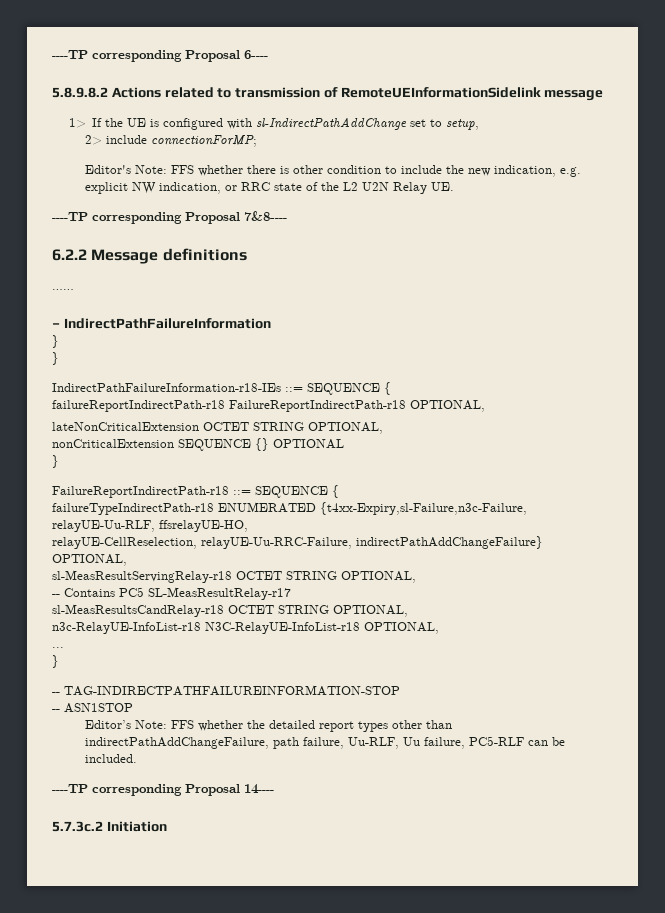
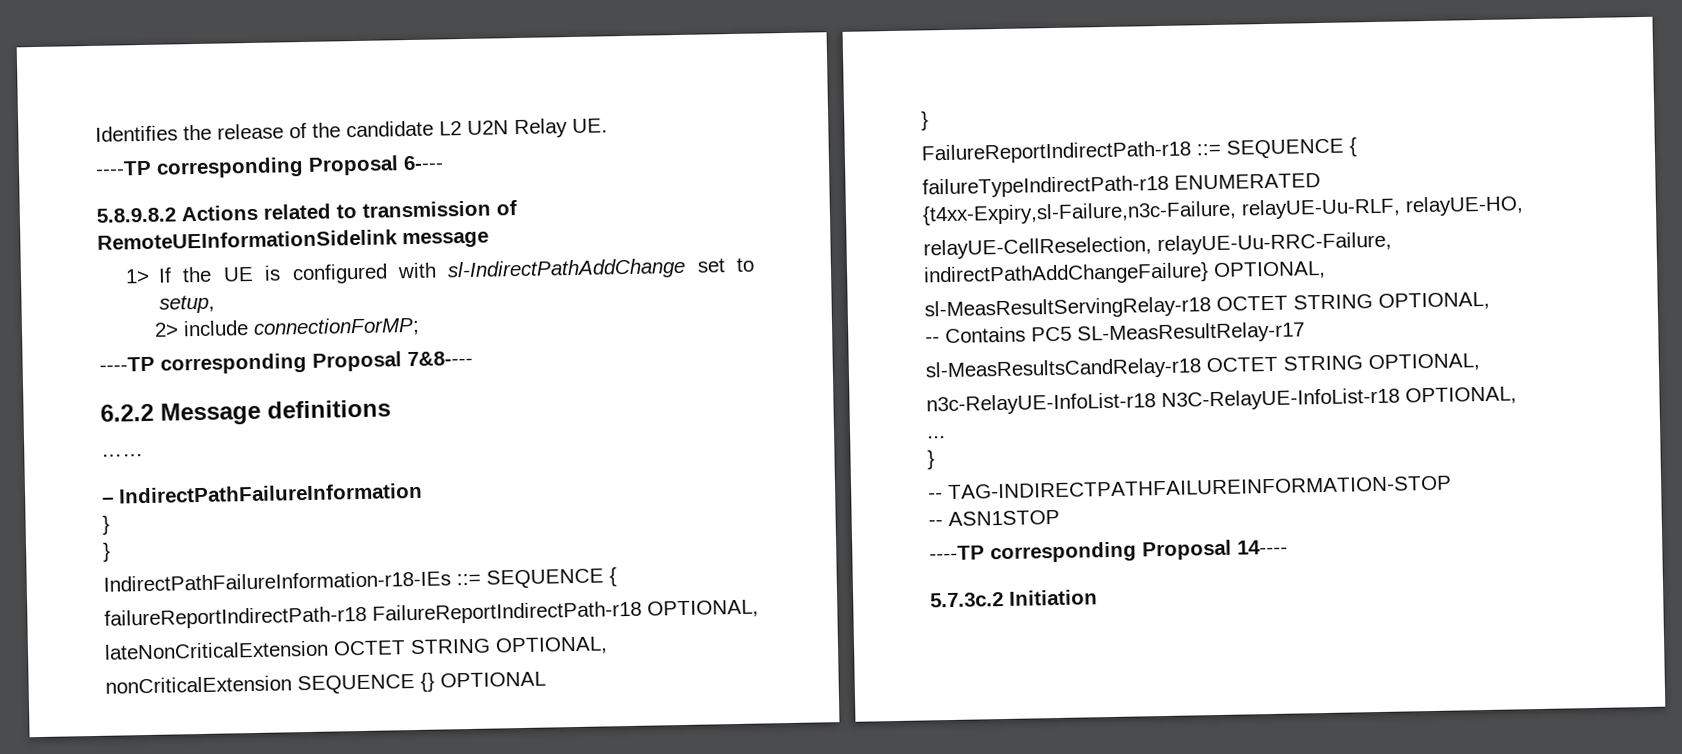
+ Identifies the release of the candidate L2 U2N Relay UE.
- Editor's Note: FFS whether there is other condition to include the new indication, e.g. explicit NW indication, or RRC state of the L2 U2N Relay UE.
- failureTypeIndirectPath-r18 ENUMERATED {t4xx-Expiry,sl-Failure,n3c-Failure, relayUE-Uu-RLF, ffsrelayUE-HO,
+ failureTypeIndirectPath-r18 ENUMERATED {t4xx-Expiry,sl-Failure,n3c-Failure, relayUE-Uu-RLF, relayUE-HO,
- Editor’s Note: FFS whether the detailed report types other than indirectPathAddChangeFailure, path failure, Uu-RLF, Uu failure, PC5-RLF can be included.

